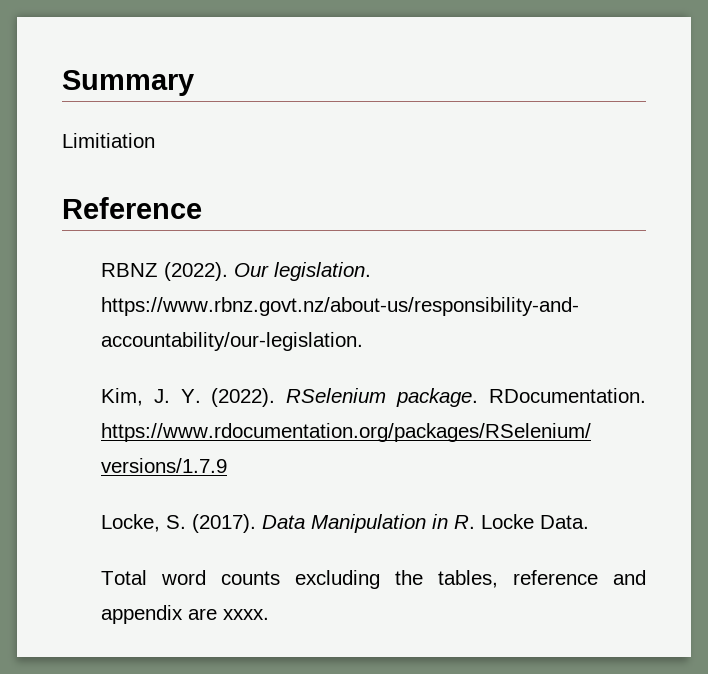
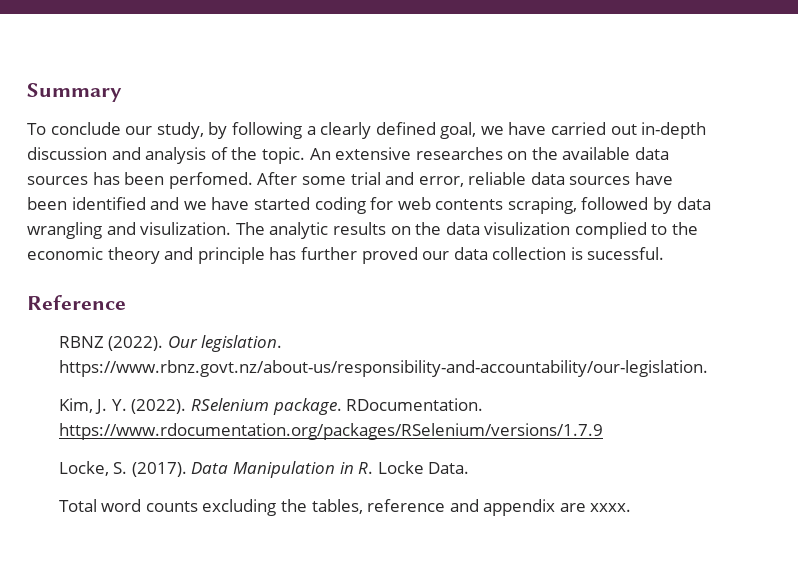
- Limitiation
+ To conclude our study, by following a clearly defined goal, we have carried out in-depth discussion and analysis of the topic. An extensive researches on the available data sources has been perfomed. After some trial and error, reliable data sources have been identified and we have started coding for web contents scraping, followed by data wrangling and visulization. The analytic results on the data visulization complied to the economic theory and principle has further proved our data collection is sucessful.

